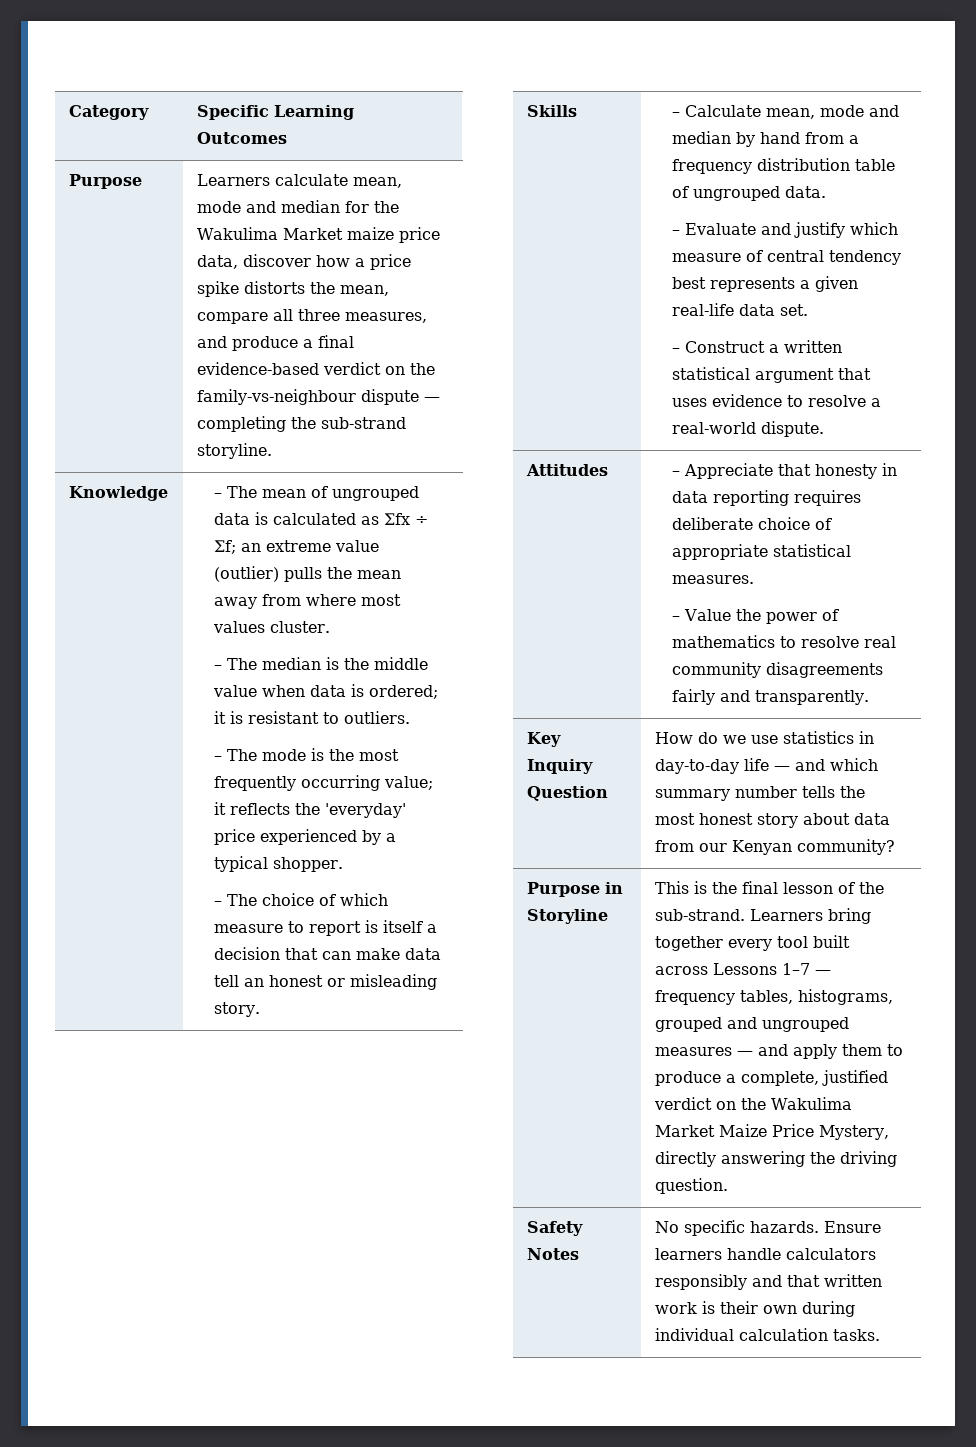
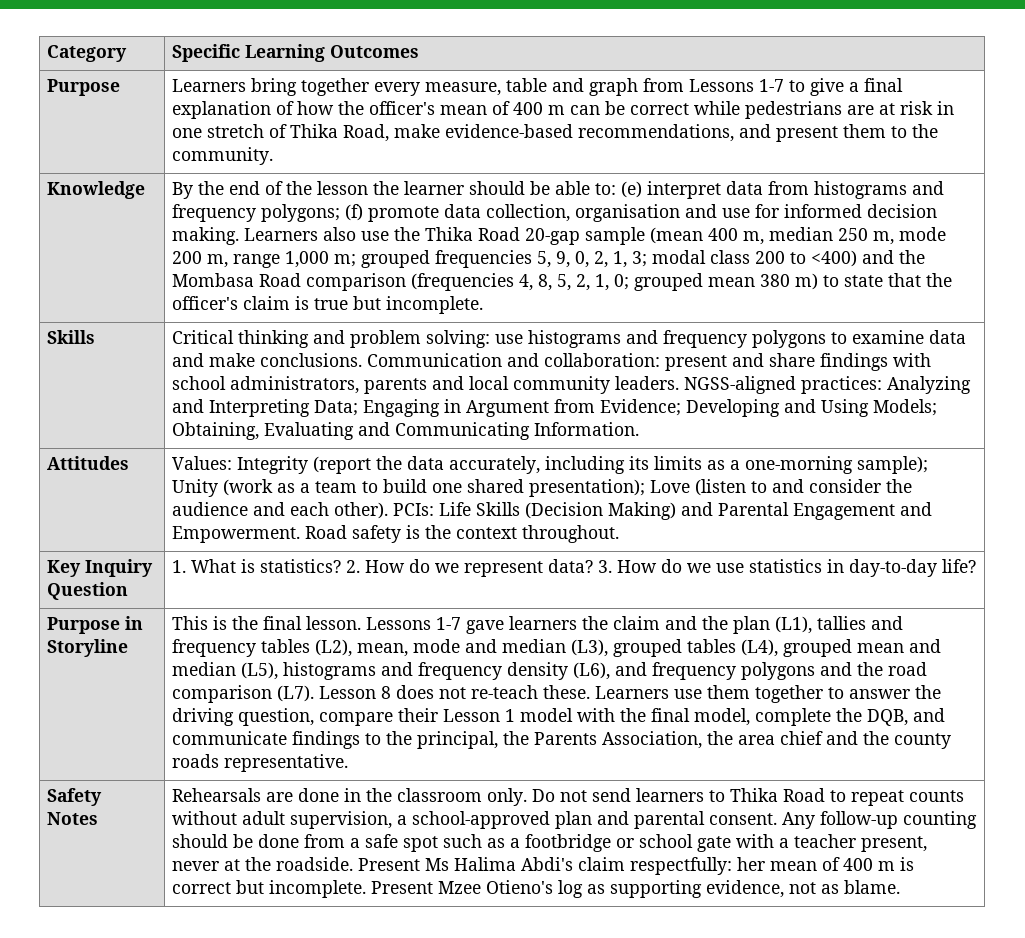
- Learners calculate mean, mode and median for the Wakulima Market maize price data, discover how a price spike distorts the mean, compare all three measures, and produce a final evidence-based verdict on the family-vs-neighbour dispute — completing the sub-strand storyline.
- Knowledge | – The mean of ungrouped data is calculated as Σfx ÷ Σf; an extreme value (outlier) pulls the mean away from where most values cluster.
- – The median is the middle value when data is ordered; it is resistant to outliers.
- – The mode is the most frequently occurring value; it reflects the 'everyday' price experienced by a typical shopper.
- – The choice of which measure to report is itself a decision that can make data tell an honest or misleading story.
- Skills | – Calculate mean, mode and median by hand from a frequency distribution table of ungrouped data.
- – Evaluate and justify which measure of central tendency best represents a given real-life data set.
- – Construct a written statistical argument that uses evidence to resolve a real-world dispute.
- Attitudes | – Appreciate that honesty in data reporting requires deliberate choice of appropriate statistical measures.
- – Value the power of mathematics to resolve real community disagreements fairly and transparently.
- Key Inquiry Question | How do we use statistics in day-to-day life — and which summary number tells the most honest story about data from our Kenyan community?
+ Learners bring together every measure, table and graph from Lessons 1-7 to give a final explanation of how the officer's mean of 400 m can be correct while pedestrians are at risk in one stretch of Thika Road, make evidence-based recommendations, and present them to the community.
+ Knowledge | By the end of the lesson the learner should be able to: (e) interpret data from histograms and frequency polygons; (f) promote data collection, organisation and use for informed decision making. Learners also use the Thika Road 20-gap sample (mean 400 m, median 250 m, mode 200 m, range 1,000 m; grouped frequencies 5, 9, 0, 2, 1, 3; modal class 200 to <400) and the Mombasa Road comparison (frequencies 4, 8, 5, 2, 1, 0; grouped mean 380 m) to state that the officer's claim is true but incomplete.
+ Skills | Critical thinking and problem solving: use histograms and frequency polygons to examine data and make conclusions. Communication and collaboration: present and share findings with school administrators, parents and local community leaders. NGSS-aligned practices: Analyzing and Interpreting Data; Engaging in Argument from Evidence; Developing and Using Models; Obtaining, Evaluating and Communicating Information.
+ Attitudes | Values: Integrity (report the data accurately, including its limits as a one-morning sample); Unity (work as a team to build one shared presentation); Love (listen to and consider the audience and each other). PCIs: Life Skills (Decision Making) and Parental Engagement and Empowerment. Road safety is the context throughout.
+ Key Inquiry Question | 1. What is statistics? 2. How do we represent data? 3. How do we use statistics in day-to-day life?
- This is the final lesson of the sub-strand. Learners bring together every tool built across Lessons 1–7 — frequency tables, histograms, grouped and ungrouped measures — and apply them to produce a complete, justified verdict on the Wakulima Market Maize Price Mystery, directly answering the driving question.
- Safety Notes | No specific hazards. Ensure learners handle calculators responsibly and that written work is their own during individual calculation tasks.
+ This is the final lesson. Lessons 1-7 gave learners the claim and the plan (L1), tallies and frequency tables (L2), mean, mode and median (L3), grouped tables (L4), grouped mean and median (L5), histograms and frequency density (L6), and frequency polygons and the road comparison (L7). Lesson 8 does not re-teach these. Learners use them together to answer the driving question, compare their Lesson 1 model with the final model, complete the DQB, and communicate findings to the principal, the Parents Association, the area chief and the county roads representative.
+ Safety Notes | Rehearsals are done in the classroom only. Do not send learners to Thika Road to repeat counts without adult supervision, a school-approved plan and parental consent. Any follow-up counting should be done from a safe spot such as a footbridge or school gate with a teacher present, never at the roadside. Present Ms Halima Abdi's claim respectfully: her mean of 400 m is correct but incomplete. Present Mzee Otieno's log as supporting evidence, not as blame.

